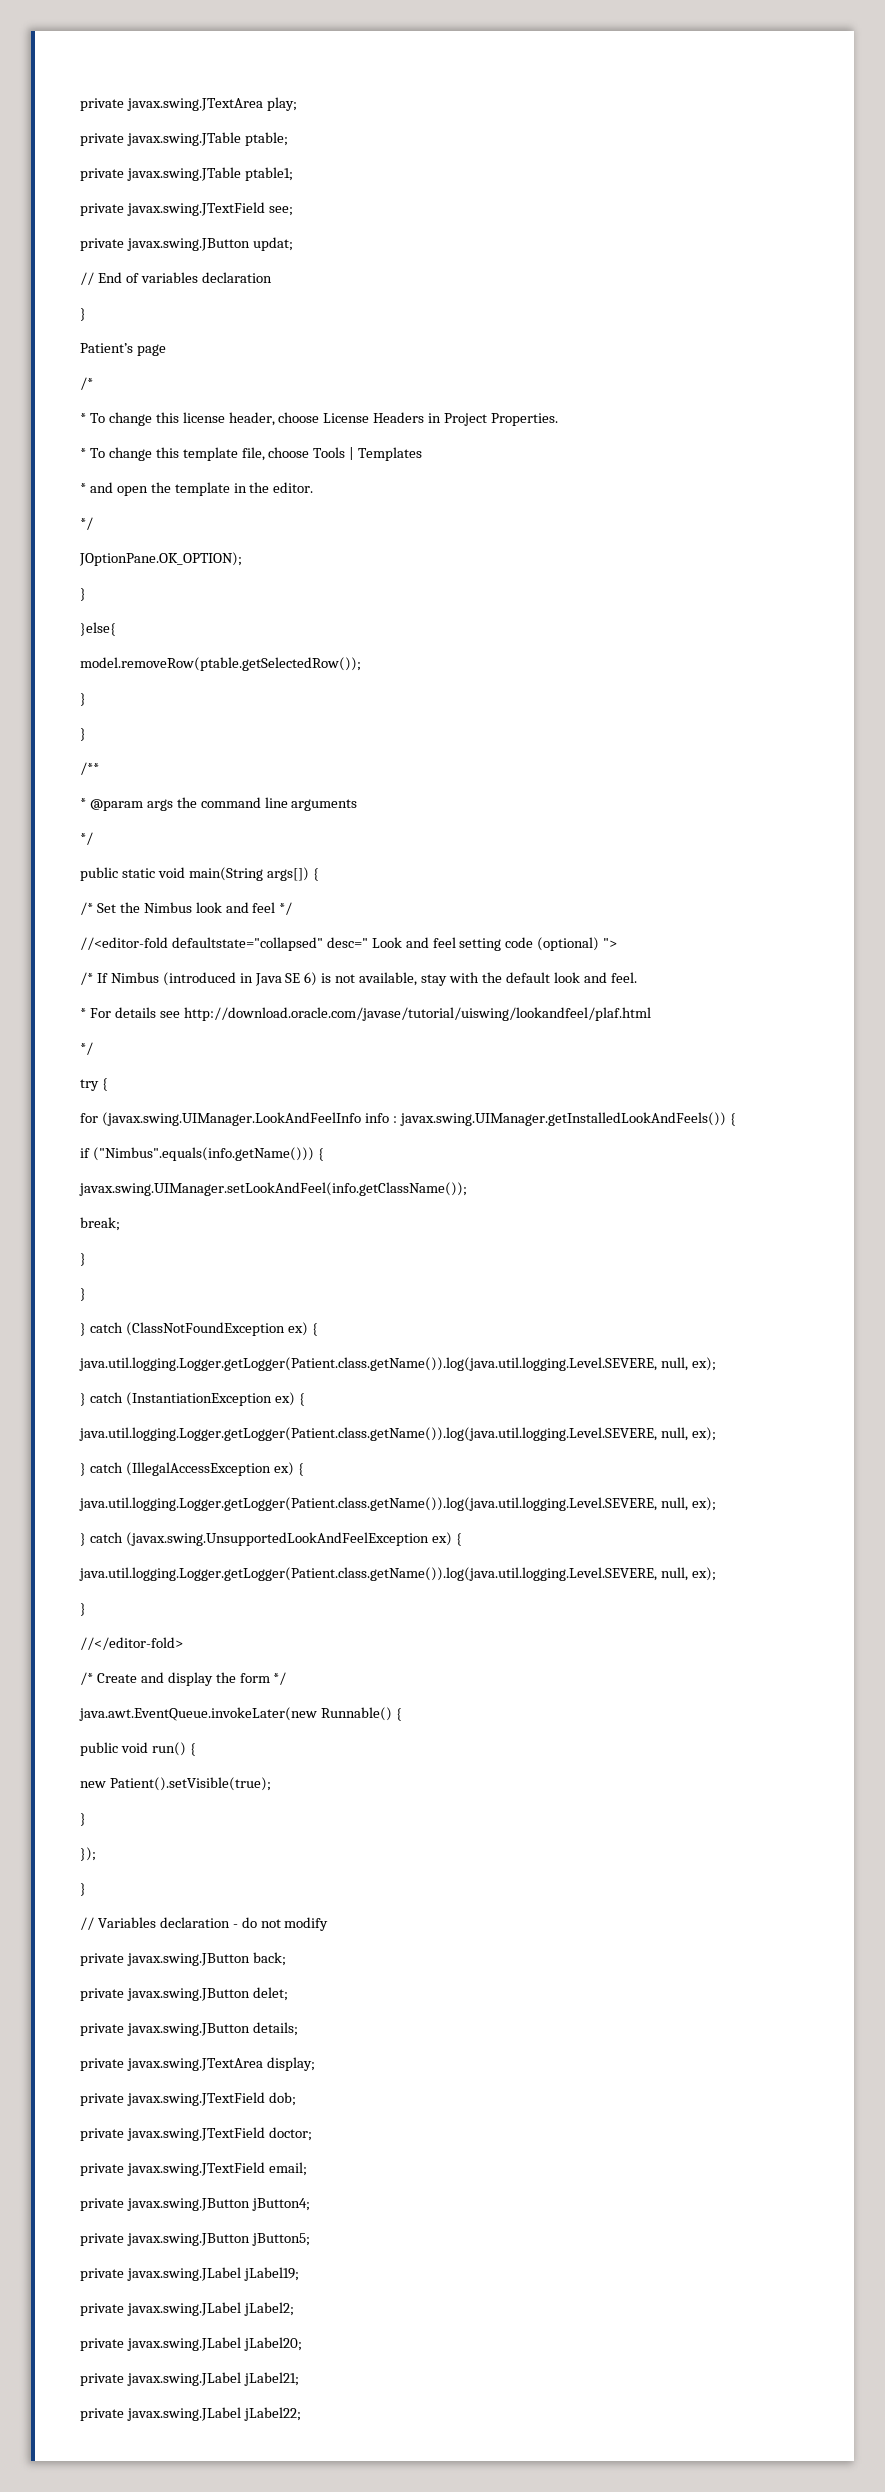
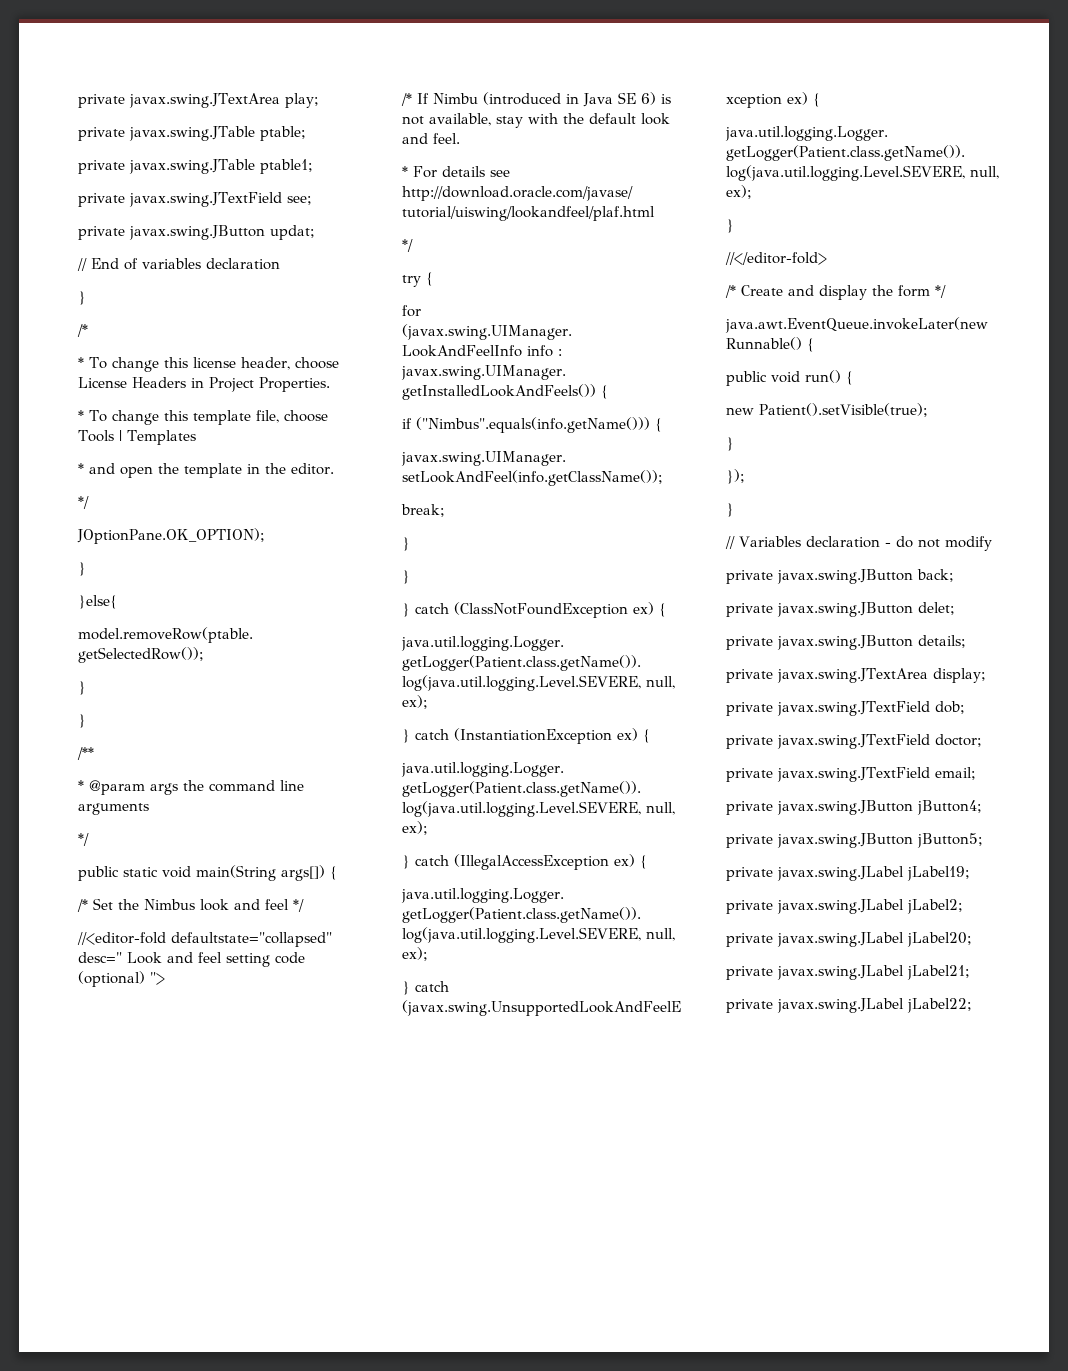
- Patient’s page
- /* If Nimbus (introduced in Java SE 6) is not available, stay with the default look and feel.
+ /* If Nimbu (introduced in Java SE 6) is not available, stay with the default look and feel.

